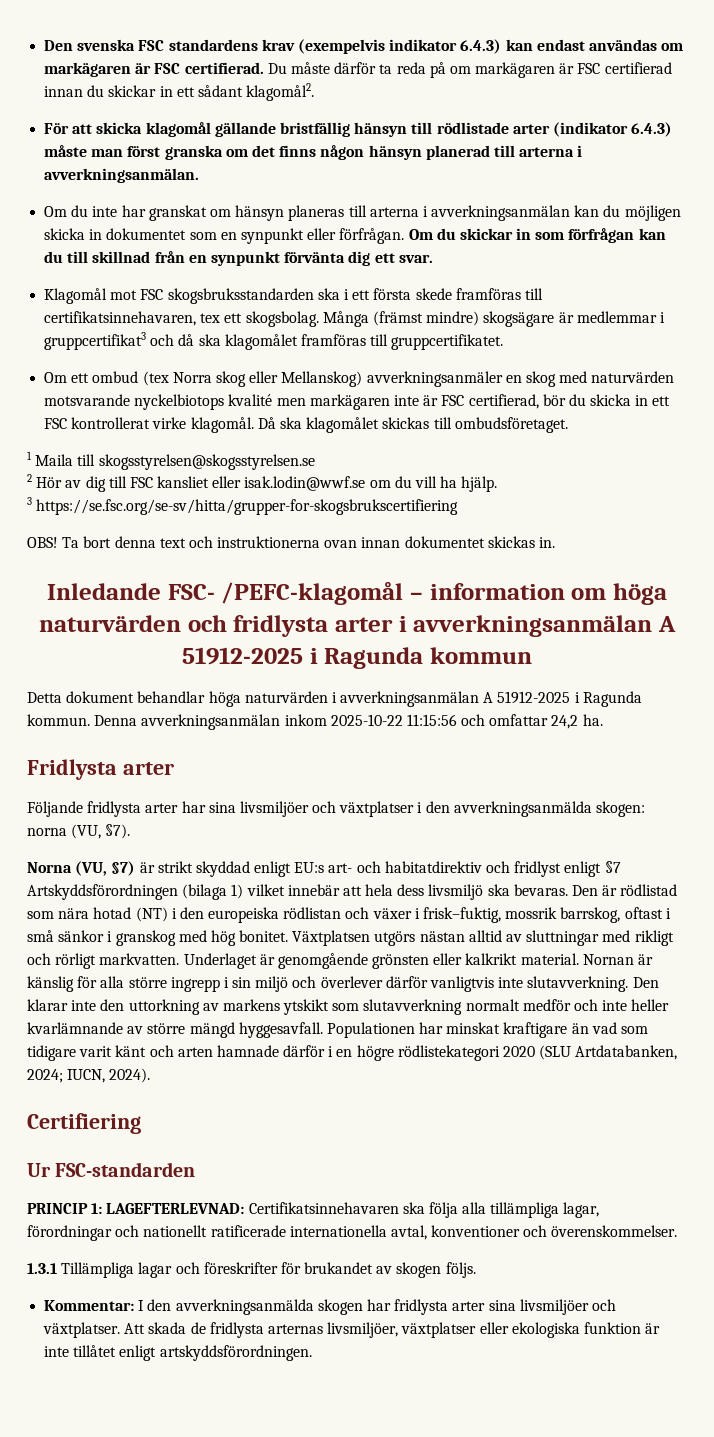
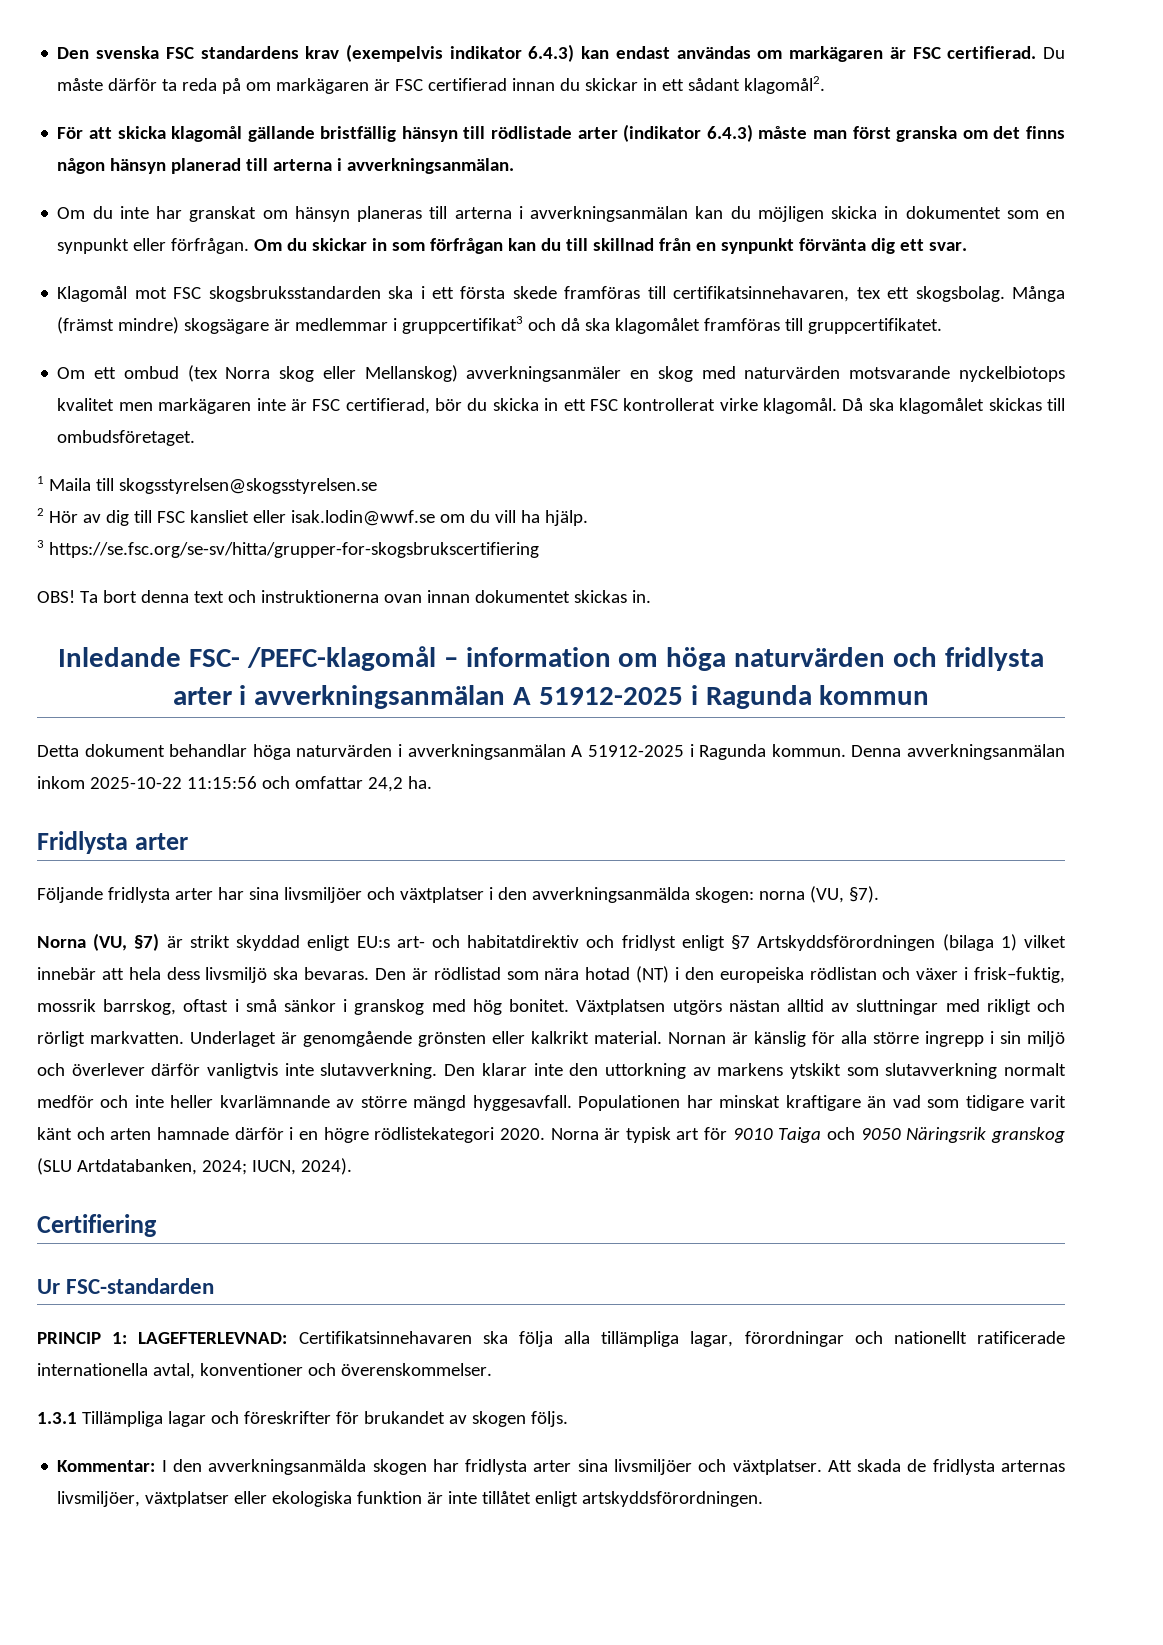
- Om ett ombud (tex Norra skog eller Mellanskog) avverkningsanmäler en skog med naturvärden motsvarande nyckelbiotops kvalité men markägaren inte är FSC certifierad, bör du skicka in ett FSC kontrollerat virke klagomål.
+ Om ett ombud (tex Norra skog eller Mellanskog) avverkningsanmäler en skog med naturvärden motsvarande nyckelbiotops kvalitet men markägaren inte är FSC certifierad, bör du skicka in ett FSC kontrollerat virke klagomål.
- Populationen har minskat kraftigare än vad som tidigare varit känt och arten hamnade därför i en högre rödlistekategori 2020 (SLU Artdatabanken, 2024; IUCN, 2024).
+ Populationen har minskat kraftigare än vad som tidigare varit känt och arten hamnade därför i en högre rödlistekategori 2020. Norna är typisk art för 9010 Taiga och 9050 Näringsrik granskog (SLU Artdatabanken, 2024; IUCN, 2024).

